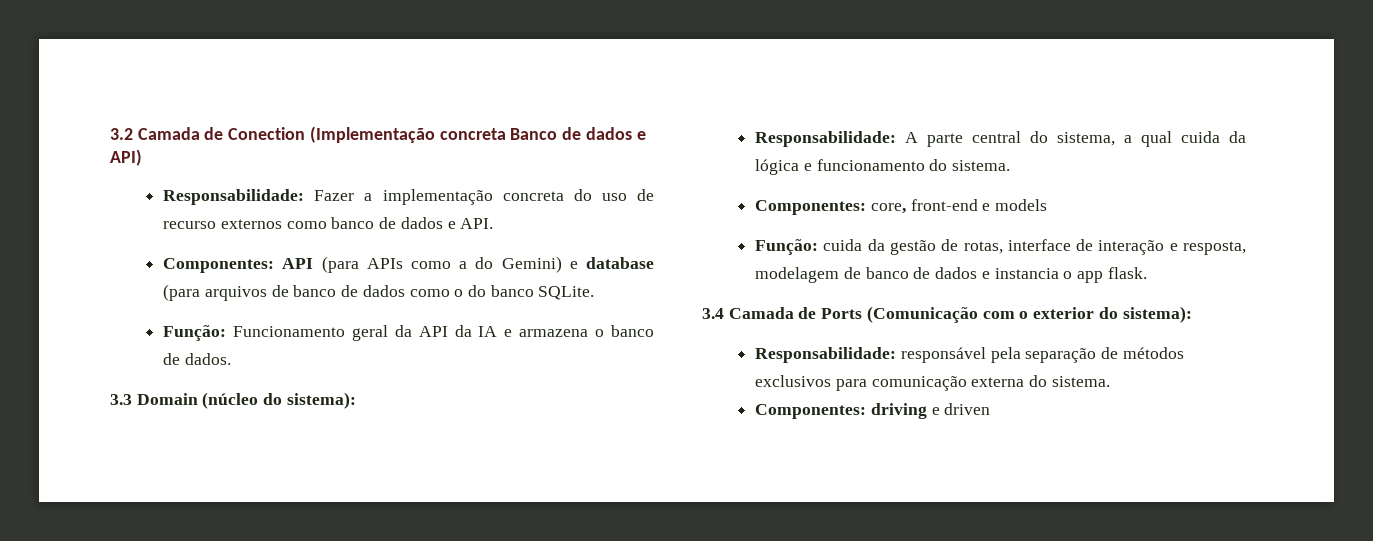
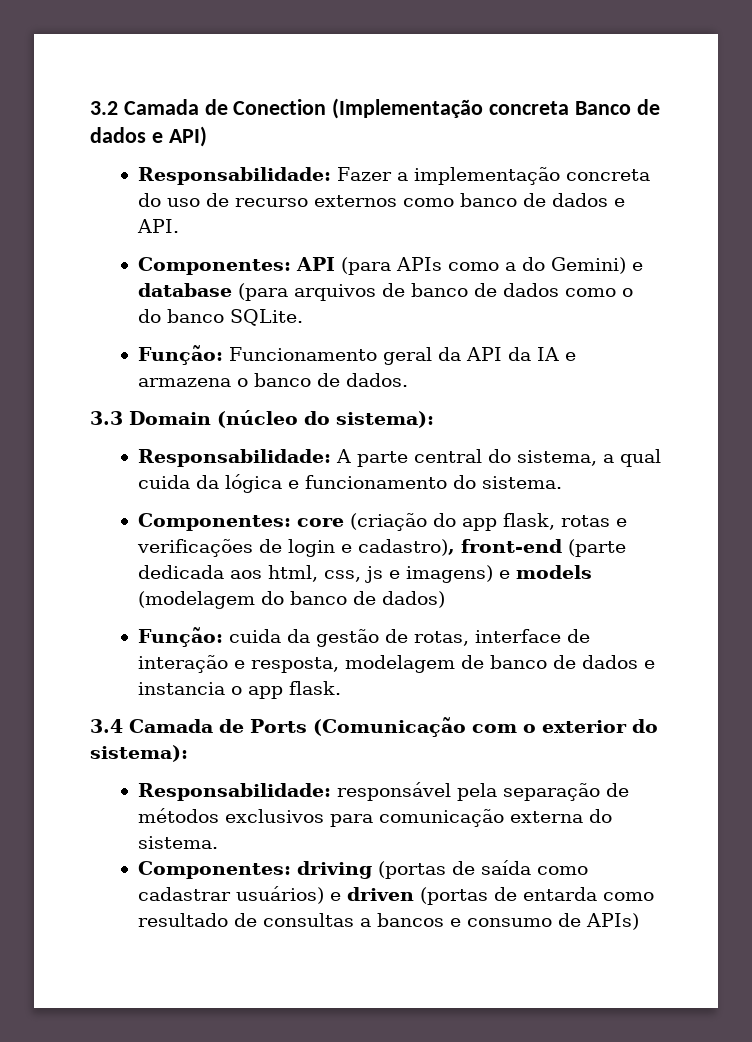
- Componentes: core, front-end e models
+ Componentes: core (criação do app flask, rotas e verificações de login e cadastro), front-end (parte dedicada aos html, css, js e imagens) e models (modelagem do banco de dados)
- Componentes: driving e driven
+ Componentes: driving (portas de saída como cadastrar usuários) e driven (portas de entarda como resultado de consultas a bancos e consumo de APIs)

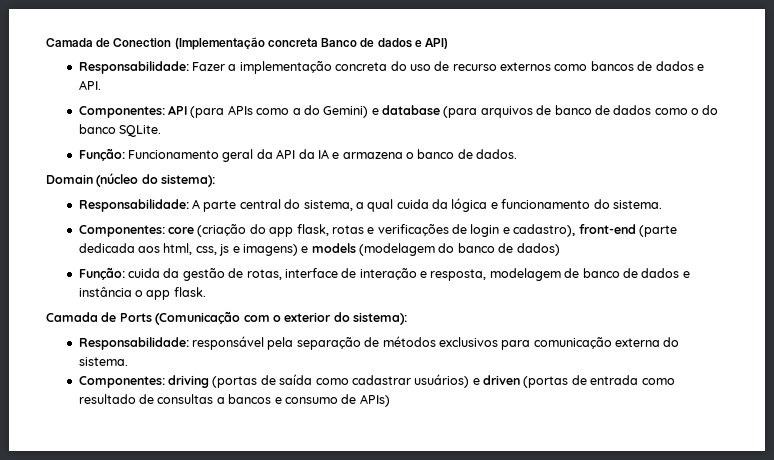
- 3.2 Camada de Conection (Implementação concreta Banco de dados e API)
+ Camada de Conection (Implementação concreta Banco de dados e API)
- Responsabilidade: Fazer a implementação concreta do uso de recurso externos como banco de dados e API.
+ Responsabilidade: Fazer a implementação concreta do uso de recurso externos como bancos de dados e API.
- 3.3 Domain (núcleo do sistema):
+ Domain (núcleo do sistema):
- Função: cuida da gestão de rotas, interface de interação e resposta, modelagem de banco de dados e instancia o app flask.
+ Função: cuida da gestão de rotas, interface de interação e resposta, modelagem de banco de dados e instância o app flask.
- 3.4 Camada de Ports (Comunicação com o exterior do sistema):
+ Camada de Ports (Comunicação com o exterior do sistema):
- Componentes: driving (portas de saída como cadastrar usuários) e driven (portas de entarda como resultado de consultas a bancos e consumo de APIs)
+ Componentes: driving (portas de saída como cadastrar usuários) e driven (portas de entrada como resultado de consultas a bancos e consumo de APIs)

